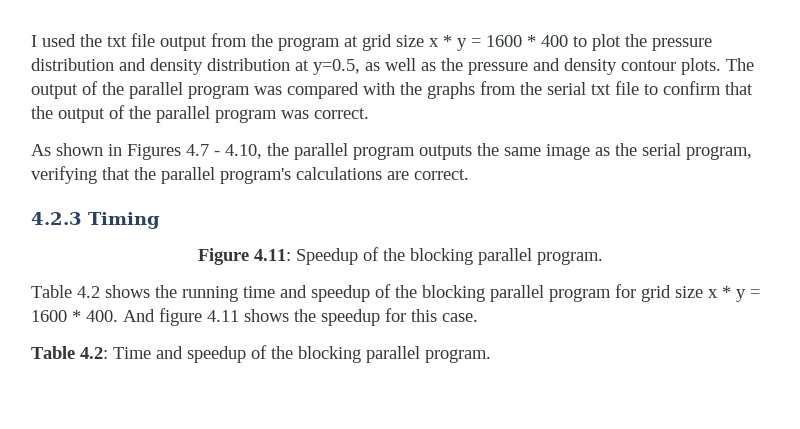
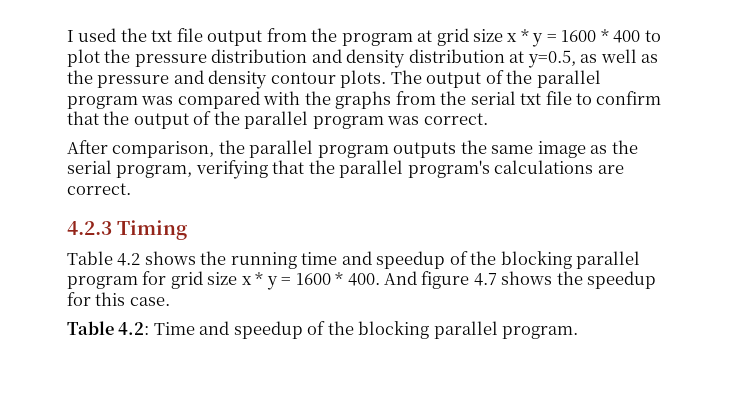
- As shown in Figures 4.7 - 4.10, the parallel program outputs the same image as the serial program, verifying that the parallel program's calculations are correct.
+ After comparison, the parallel program outputs the same image as the serial program, verifying that the parallel program's calculations are correct.
- Figure 4.11: Speedup of the blocking parallel program.
- Table 4.2 shows the running time and speedup of the blocking parallel program for grid size x * y = 1600 * 400. And figure 4.11 shows the speedup for this case.
+ Table 4.2 shows the running time and speedup of the blocking parallel program for grid size x * y = 1600 * 400. And figure 4.7 shows the speedup for this case.

